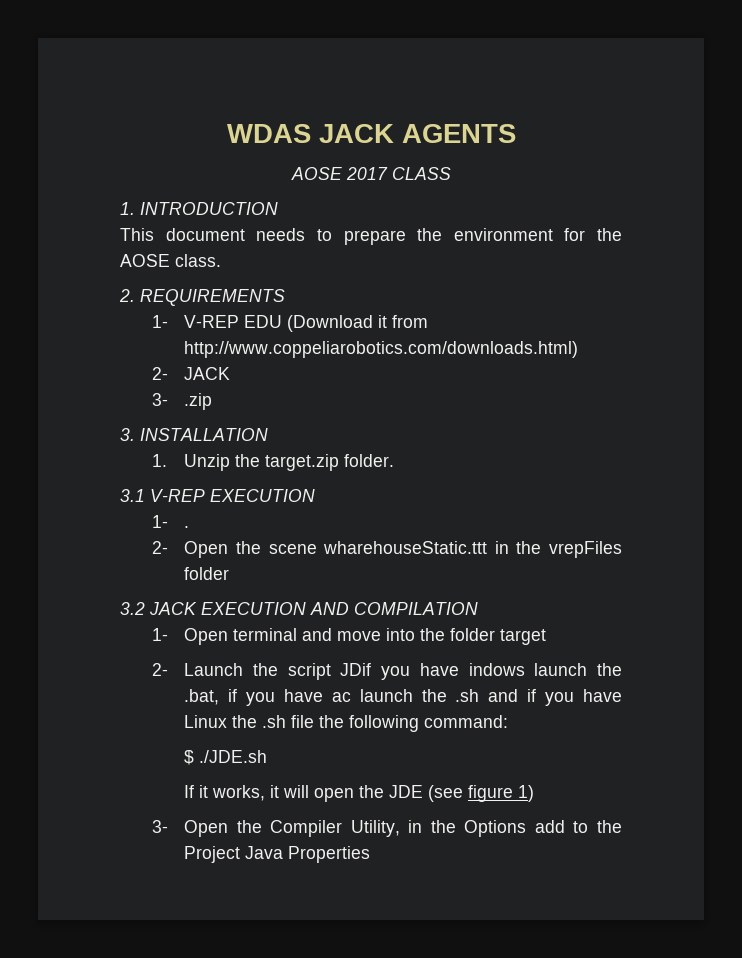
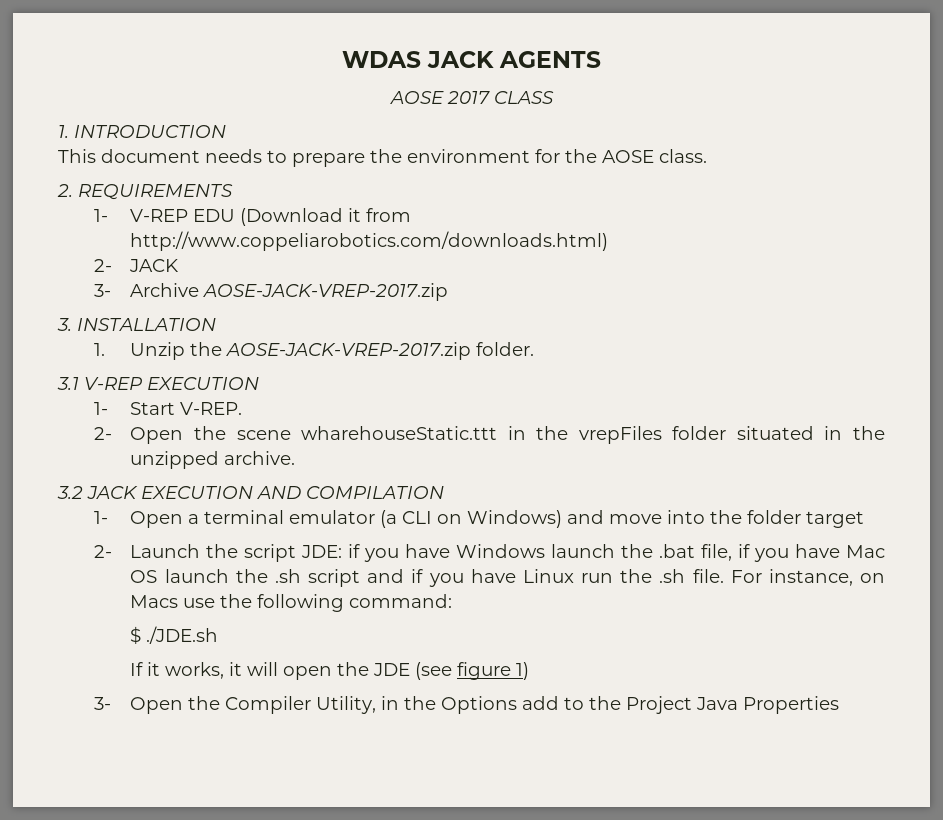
- 3- .zip
+ 3- Archive AOSE-JACK-VREP-2017.zip
- 1. Unzip the target.zip folder.
+ 1. Unzip the AOSE-JACK-VREP-2017.zip folder.
- 1- .
+ 1- Start V-REP.
- 2- Open the scene wharehouseStatic.ttt in the vrepFiles folder
+ 2- Open the scene wharehouseStatic.ttt in the vrepFiles folder situated in the unzipped archive.
- 1- Open terminal and move into the folder target
+ 1- Open a terminal emulator (a CLI on Windows) and move into the folder target
- 2- Launch the script JDif you have indows launch the .bat, if you have ac launch the .sh and if you have Linux the .sh file the following command:
+ 2- Launch the script JDE: if you have Windows launch the .bat file, if you have Mac OS launch the .sh script and if you have Linux run the .sh file. For instance, on Macs use the following command:

